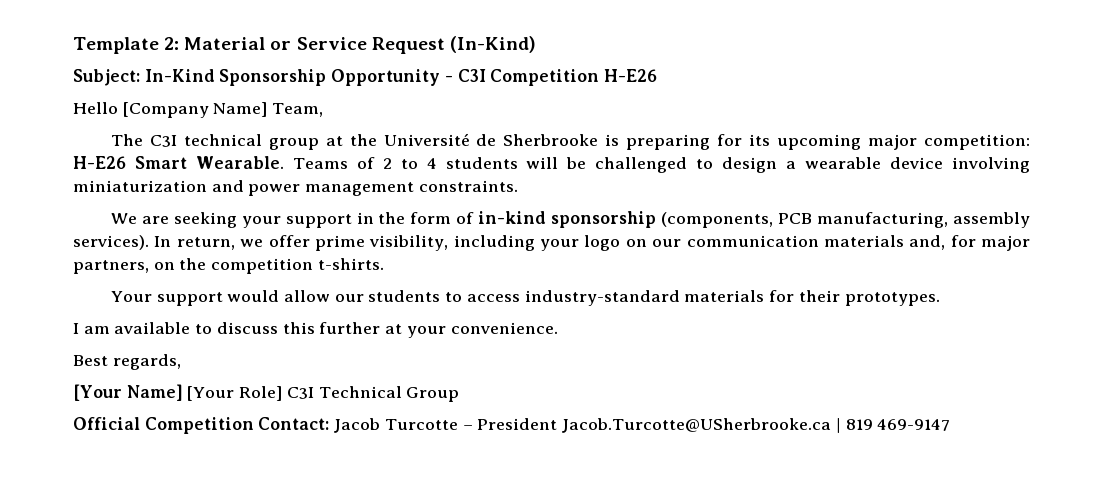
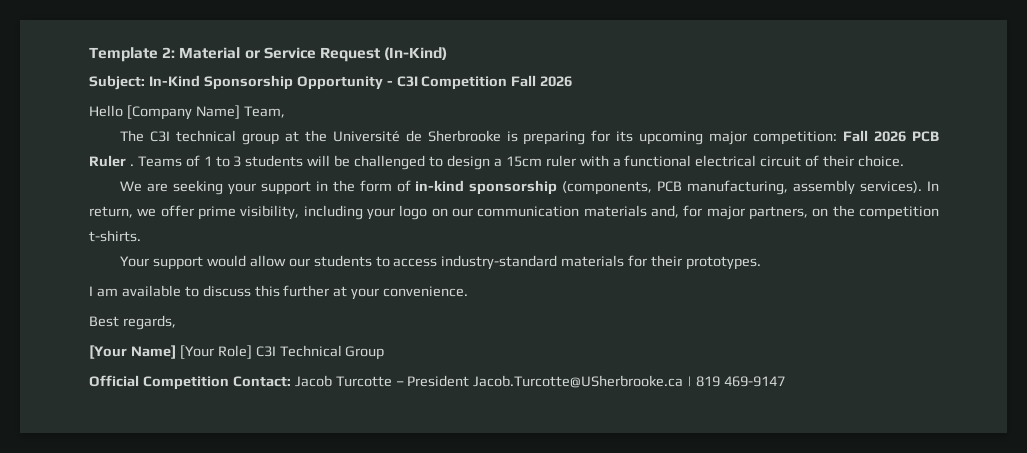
- Subject: In-Kind Sponsorship Opportunity - C3I Competition H-E26
+ Subject: In-Kind Sponsorship Opportunity - C3I Competition Fall 2026
- The C3I technical group at the Université de Sherbrooke is preparing for its upcoming major competition: H-E26 Smart Wearable. Teams of 2 to 4 students will be challenged to design a wearable device involving miniaturization and power management constraints.
+ The C3I technical group at the Université de Sherbrooke is preparing for its upcoming major competition: Fall 2026 PCB Ruler . Teams of 1 to 3 students will be challenged to design a 15cm ruler with a functional electrical circuit of their choice.

